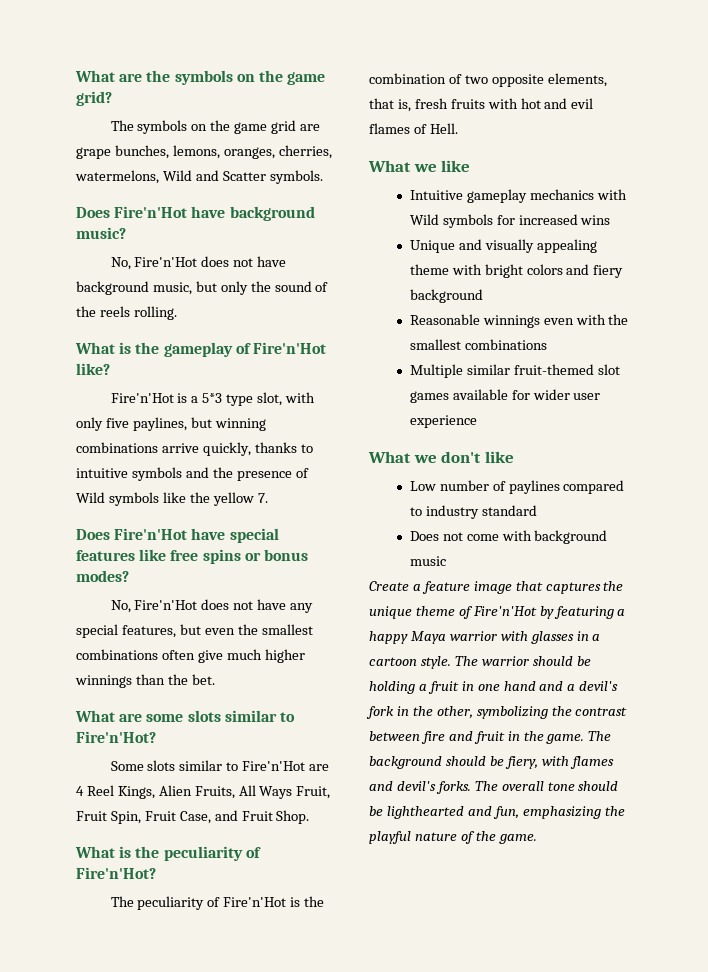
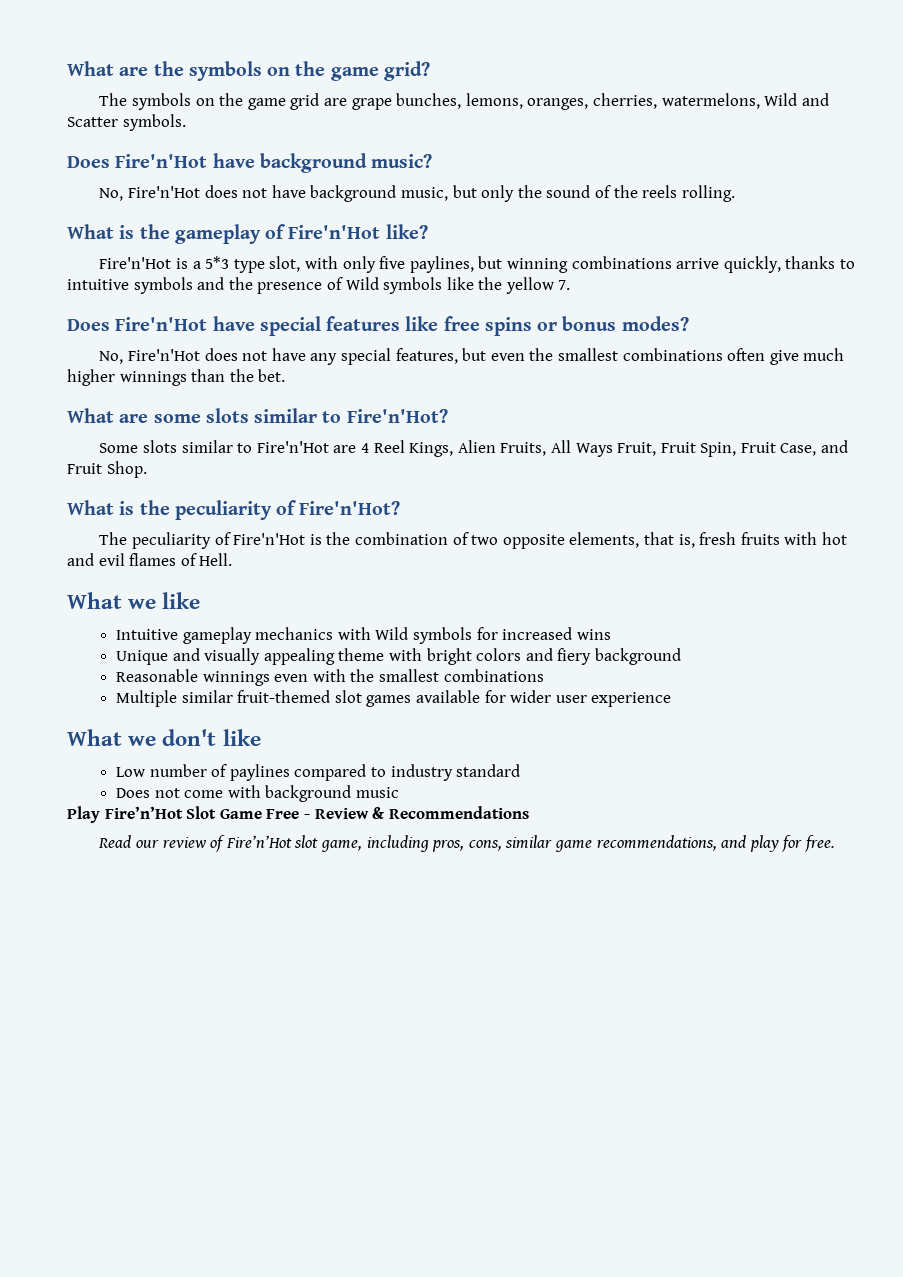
- Create a feature image that captures the unique theme of Fire'n'Hot by featuring a happy Maya warrior with glasses in a cartoon style. The warrior should be holding a fruit in one hand and a devil's fork in the other, symbolizing the contrast between fire and fruit in the game. The background should be fiery, with flames and devil's forks. The overall tone should be lighthearted and fun, emphasizing the playful nature of the game.
+ Play Fire’n’Hot Slot Game Free - Review & Recommendations
+ Read our review of Fire’n’Hot slot game, including pros, cons, similar game recommendations, and play for free.

